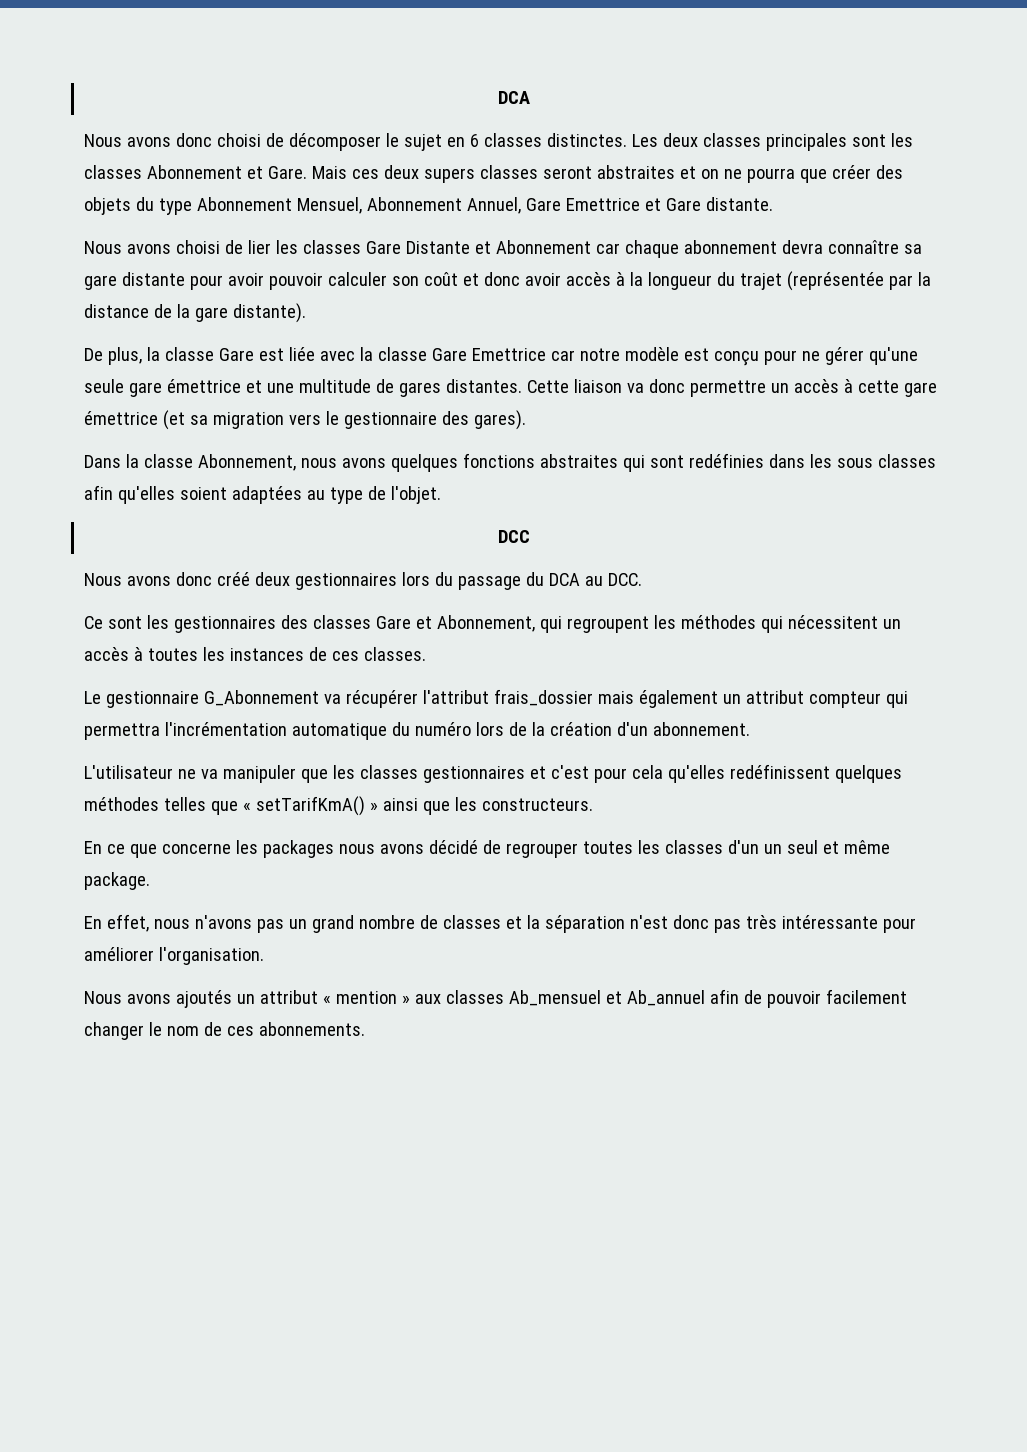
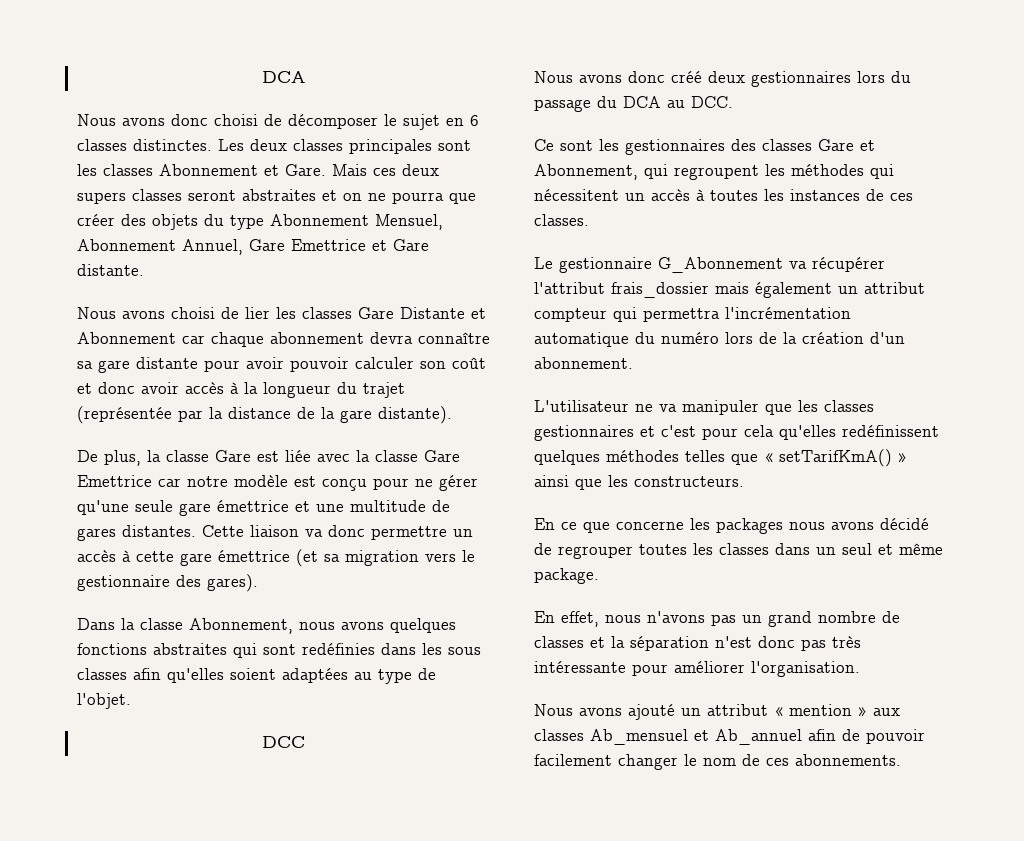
- En ce que concerne les packages nous avons décidé de regrouper toutes les classes d'un un seul et même package.
+ En ce que concerne les packages nous avons décidé de regrouper toutes les classes dans un seul et même package.
- Nous avons ajoutés un attribut « mention » aux classes Ab_mensuel et Ab_annuel afin de pouvoir facilement changer le nom de ces abonnements.
+ Nous avons ajouté un attribut « mention » aux classes Ab_mensuel et Ab_annuel afin de pouvoir facilement changer le nom de ces abonnements.

